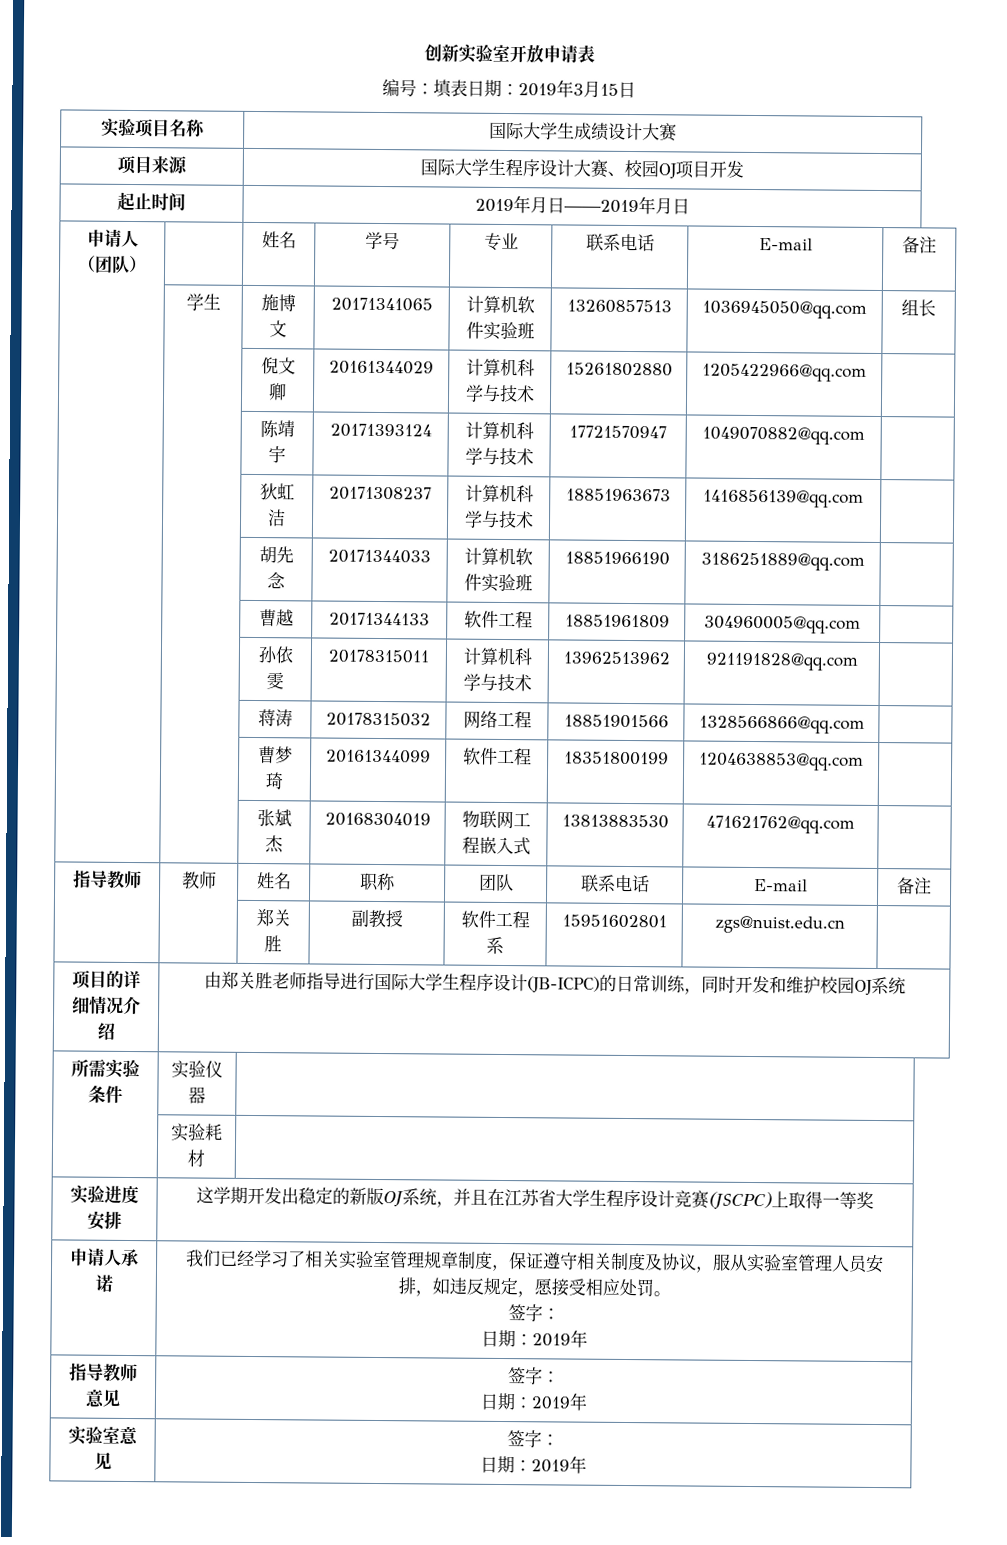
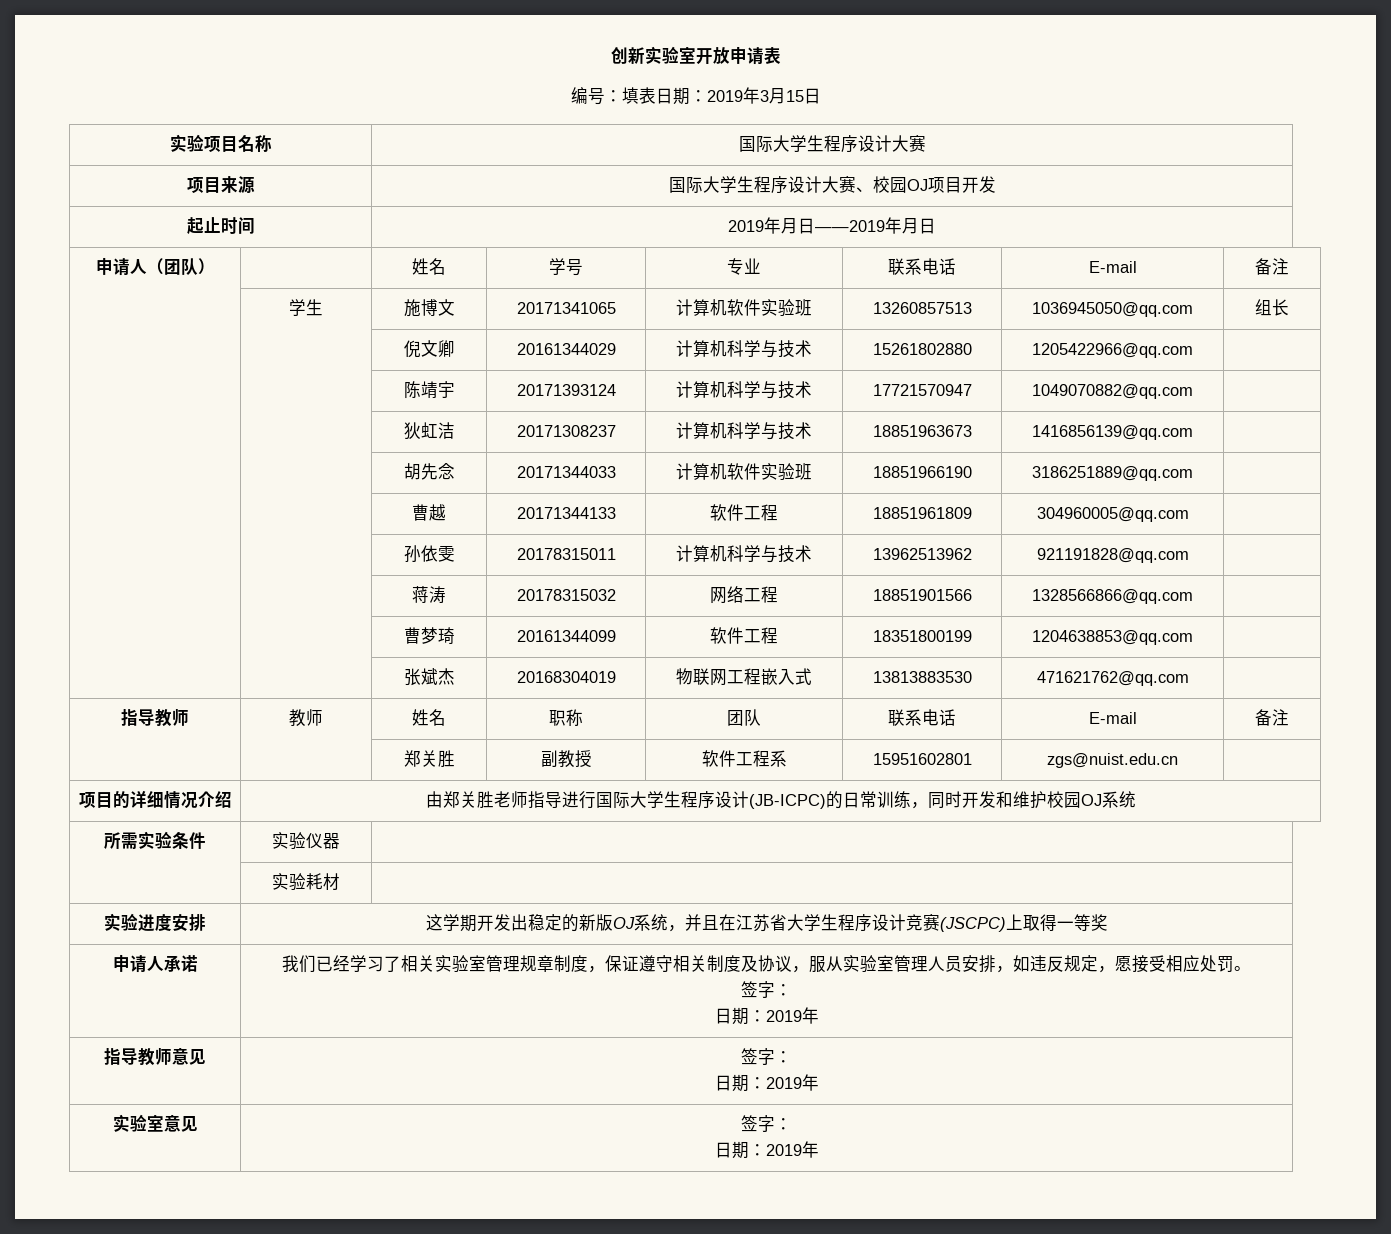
- 实验项目名称 | 国际大学生成绩设计大赛
+ 实验项目名称 | 国际大学生程序设计大赛

